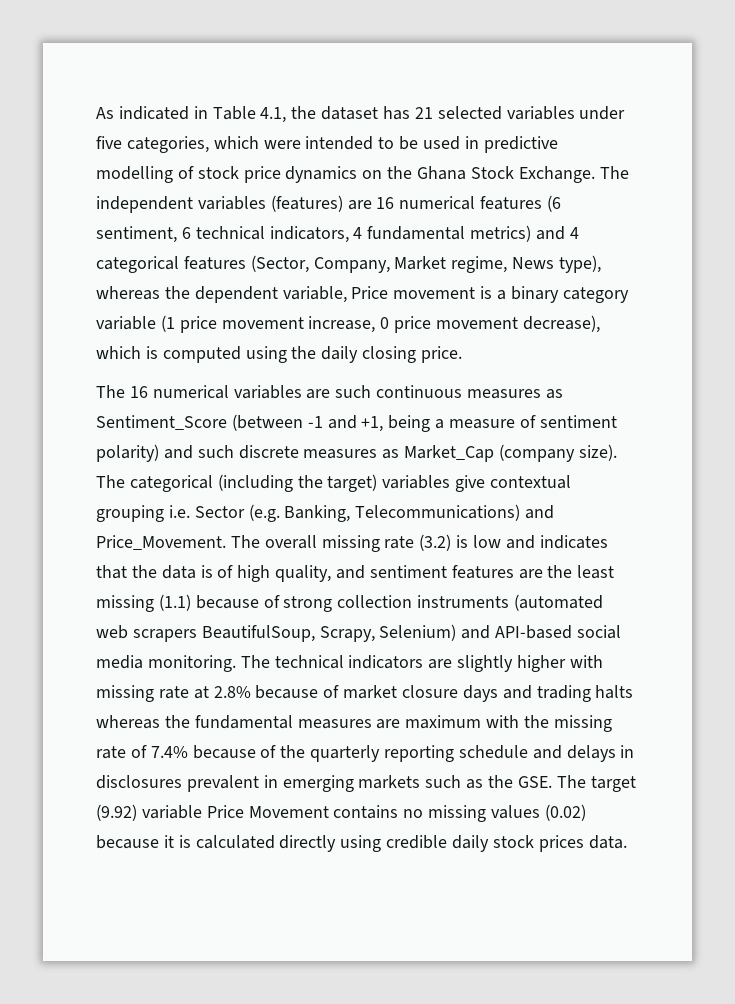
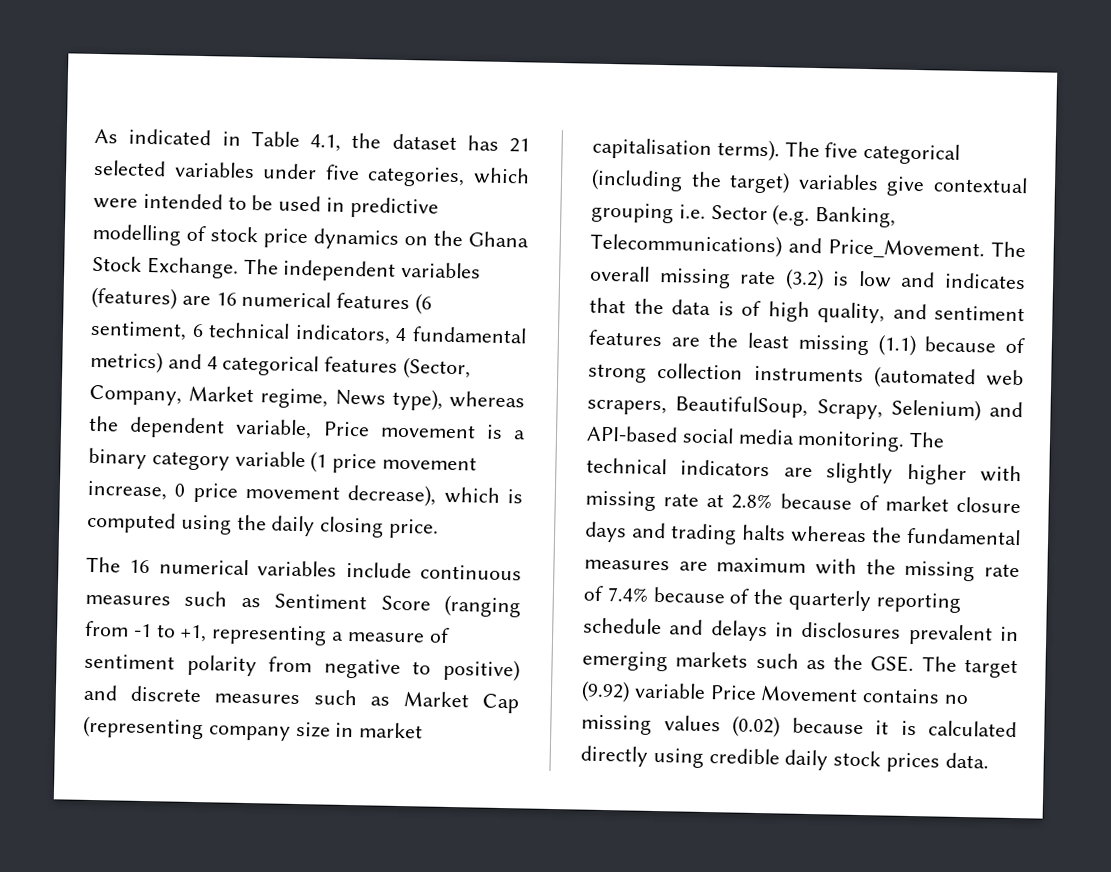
- The 16 numerical variables are such continuous measures as Sentiment_Score (between -1 and +1, being a measure of sentiment polarity) and such discrete measures as Market_Cap (company size). The categorical (including the target) variables give contextual grouping i.e. Sector (e.g. Banking, Telecommunications) and Price_Movement.
+ The 16 numerical variables include continuous measures such as Sentiment Score (ranging from -1 to +1, representing a measure of sentiment polarity from negative to positive) and discrete measures such as Market Cap (representing company size in market capitalisation terms). The five categorical (including the target) variables give contextual grouping i.e. Sector (e.g. Banking, Telecommunications) and Price_Movement.
- The overall missing rate (3.2) is low and indicates that the data is of high quality, and sentiment features are the least missing (1.1) because of strong collection instruments (automated web scrapers BeautifulSoup, Scrapy, Selenium) and API-based social media monitoring.
+ The overall missing rate (3.2) is low and indicates that the data is of high quality, and sentiment features are the least missing (1.1) because of strong collection instruments (automated web scrapers, BeautifulSoup, Scrapy, Selenium) and API-based social media monitoring.

